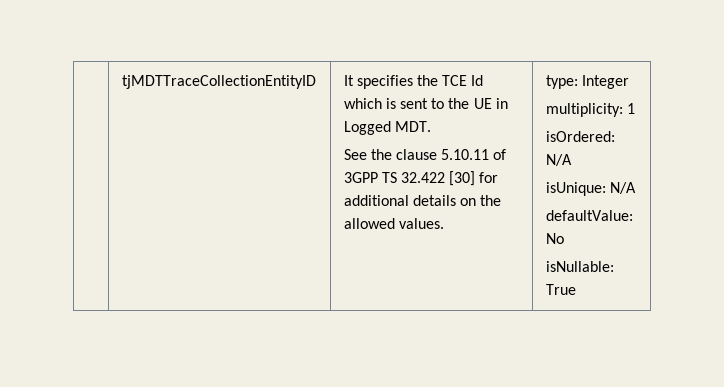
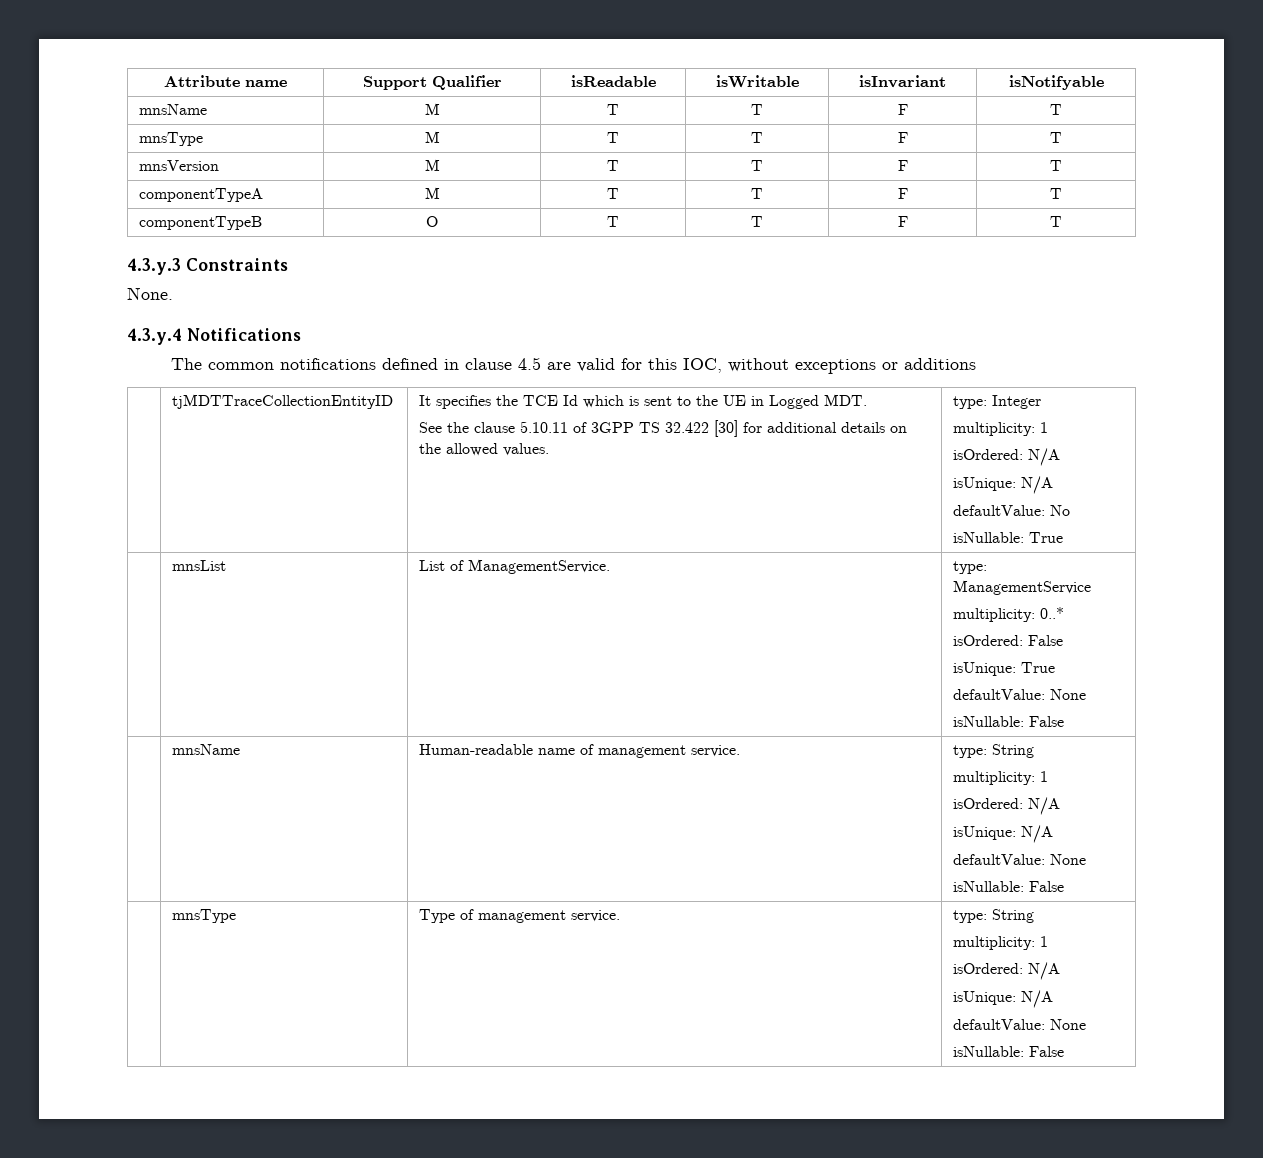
+ Attribute name | Support Qualifier | isReadable | isWritable | isInvariant | isNotifyable
+ mnsName | M | T | T | F | T
+ mnsType | M | T | T | F | T
+ mnsVersion | M | T | T | F | T
+ componentTypeA | M | T | T | F | T
+ componentTypeB | O | T | T | F | T
+ 4.3.y.3 Constraints
+ None.
+ 4.3.y.4 Notifications
+ The common notifications defined in clause 4.5 are valid for this IOC, without exceptions or additions
+ | mnsList | List of ManagementService. | type: ManagementService
+ multiplicity: 0..*
+ isOrdered: False
+ isUnique: True
+ defaultValue: None
+ isNullable: False
+ | mnsName | Human-readable name of management service. | type: String
+ multiplicity: 1
+ isOrdered: N/A
+ isUnique: N/A
+ defaultValue: None
+ isNullable: False
+ | mnsType | Type of management service. | type: String
+ multiplicity: 1
+ isOrdered: N/A
+ isUnique: N/A
+ defaultValue: None
+ isNullable: False

